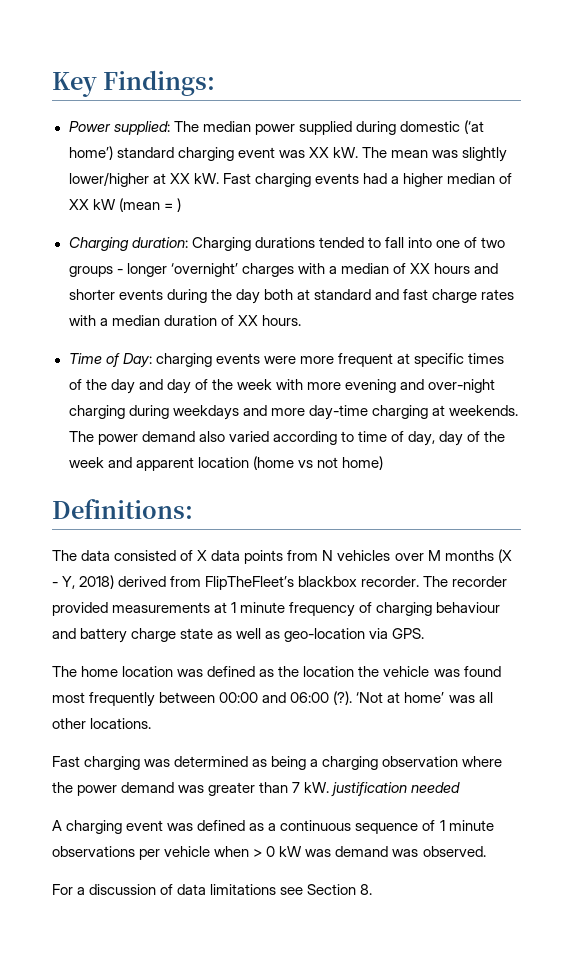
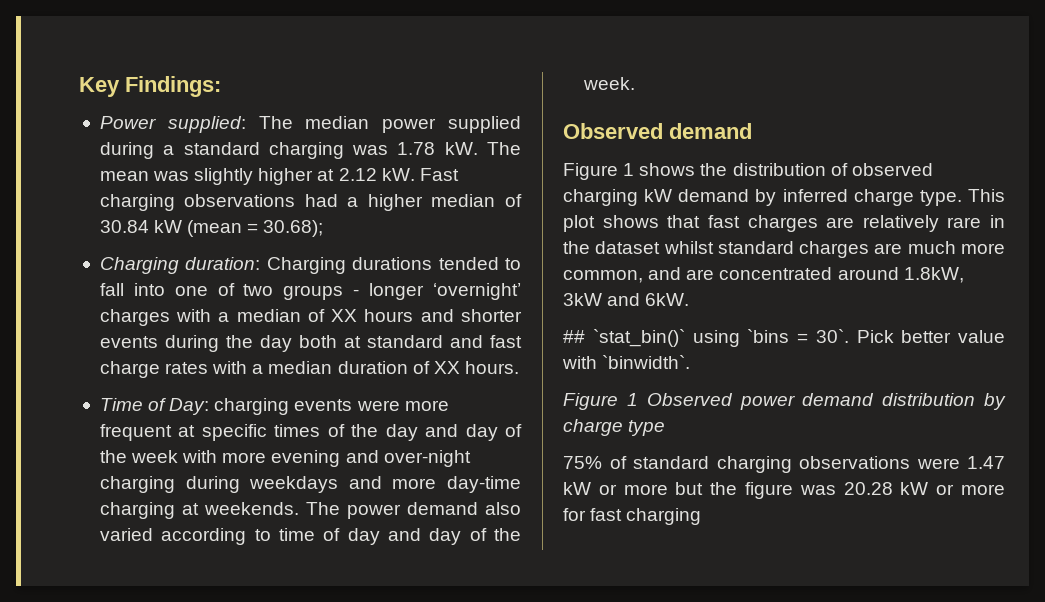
- Power supplied: The median power supplied during domestic (‘at home’) standard charging event was XX kW.
+ Power supplied: The median power supplied during a standard charging was 1.78 kW.
- The mean was slightly lower/higher at XX kW.
+ The mean was slightly higher at 2.12 kW.
- Fast charging events had a higher median of XX kW (mean = )
+ Fast charging observations had a higher median of 30.84 kW (mean = 30.68);
- The power demand also varied according to time of day, day of the week and apparent location (home vs not home)
- Definitions:
- The data consisted of X data points from N vehicles over M months (X - Y, 2018) derived from FlipTheFleet’s blackbox recorder. The recorder provided measurements at 1 minute frequency of charging behaviour and battery charge state as well as geo-location via GPS.
- The home location was defined as the location the vehicle was found most frequently between 00:00 and 06:00 (?). ‘Not at home’ was all other locations.
- Fast charging was determined as being a charging observation where the power demand was greater than 7 kW. justification needed
- A charging event was defined as a continuous sequence of 1 minute observations per vehicle when > 0 kW was demand was observed.
- For a discussion of data limitations see Section 8.
+ The power demand also varied according to time of day and day of the week.
+ Observed demand
+ Figure 1 shows the distribution of observed charging kW demand by inferred charge type. This plot shows that fast charges are relatively rare in the dataset whilst standard charges are much more common, and are concentrated around 1.8kW, 3kW and 6kW.
+ ## `stat_bin()` using `bins = 30`. Pick better value with `binwidth`.
+ Figure 1 Observed power demand distribution by charge type
+ 75% of standard charging observations were 1.47 kW or more but the figure was 20.28 kW or more for fast charging

